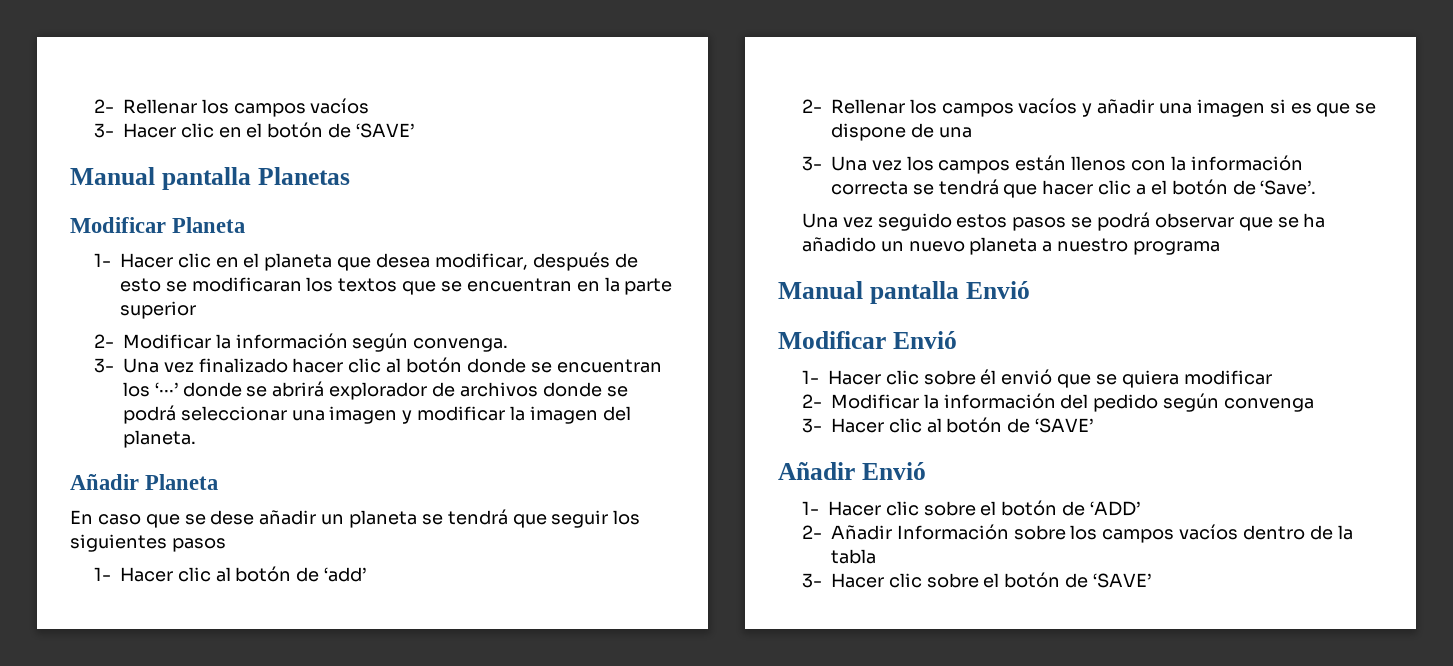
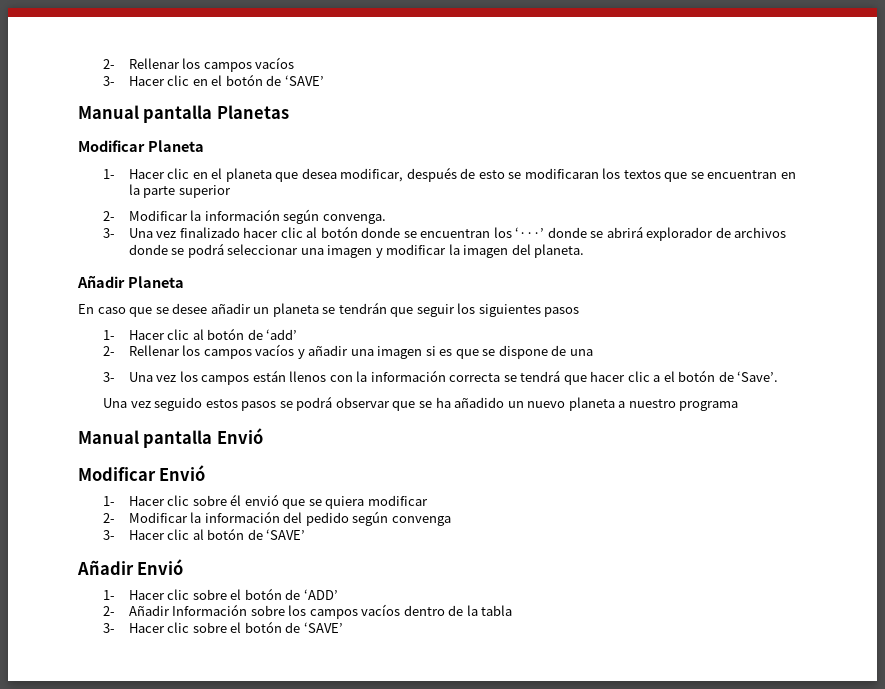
- En caso que se dese añadir un planeta se tendrá que seguir los siguientes pasos
+ En caso que se desee añadir un planeta se tendrán que seguir los siguientes pasos

